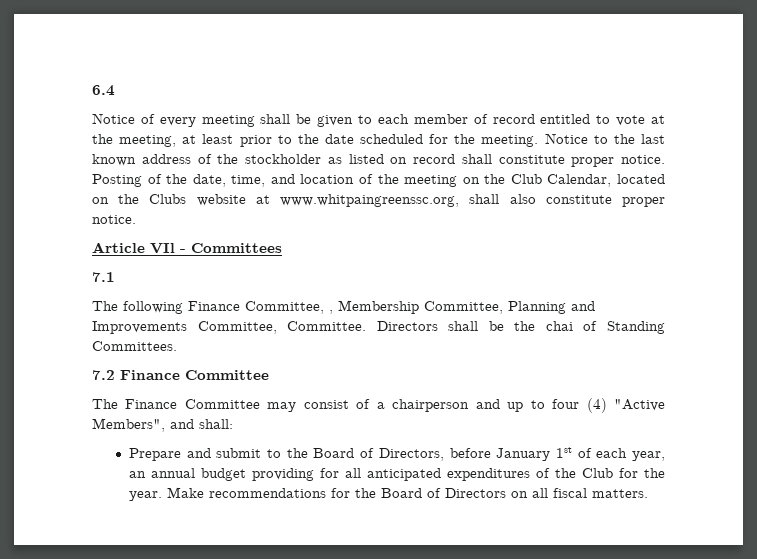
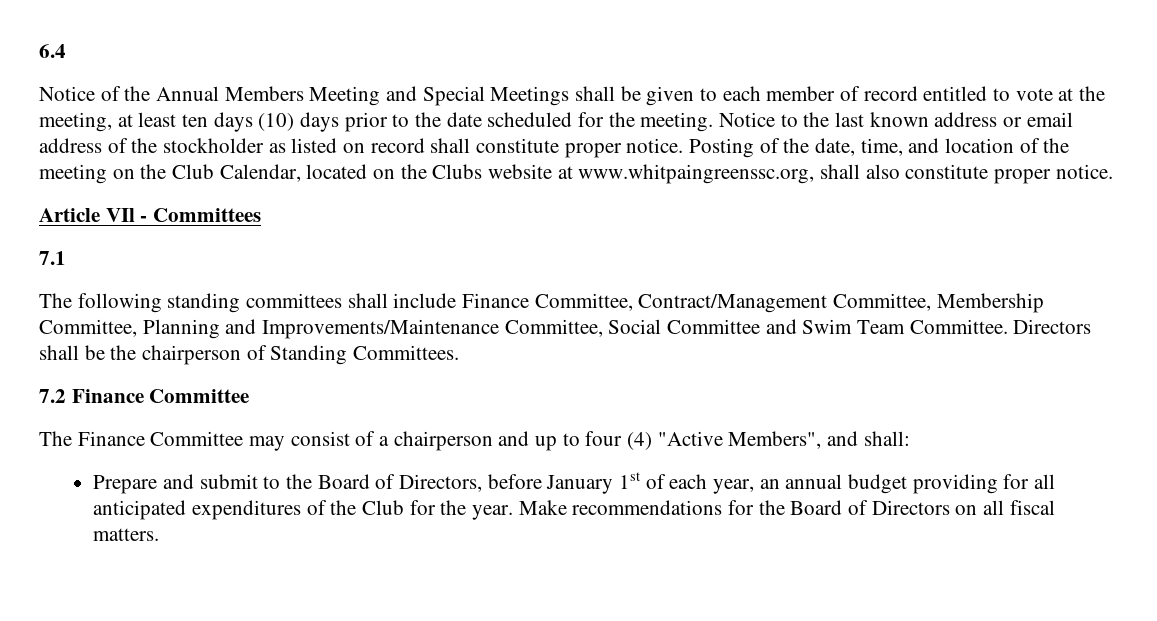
- Notice of every meeting shall be given to each member of record entitled to vote at the meeting, at least prior to the date scheduled for the meeting.
+ Notice of the Annual Members Meeting and Special Meetings shall be given to each member of record entitled to vote at the meeting, at least ten days (10) days prior to the date scheduled for the meeting.
- Notice to the last known address of the stockholder as listed on record shall constitute proper notice.
+ Notice to the last known address or email address of the stockholder as listed on record shall constitute proper notice.
- The following Finance Committee, , Membership Committee, Planning and Improvements Committee, Committee.
+ The following standing committees shall include Finance Committee, Contract/Management Committee, Membership Committee, Planning and Improvements/Maintenance Committee, Social Committee and Swim Team Committee.
- Directors shall be the chai of Standing Committees.
+ Directors shall be the chairperson of Standing Committees.

